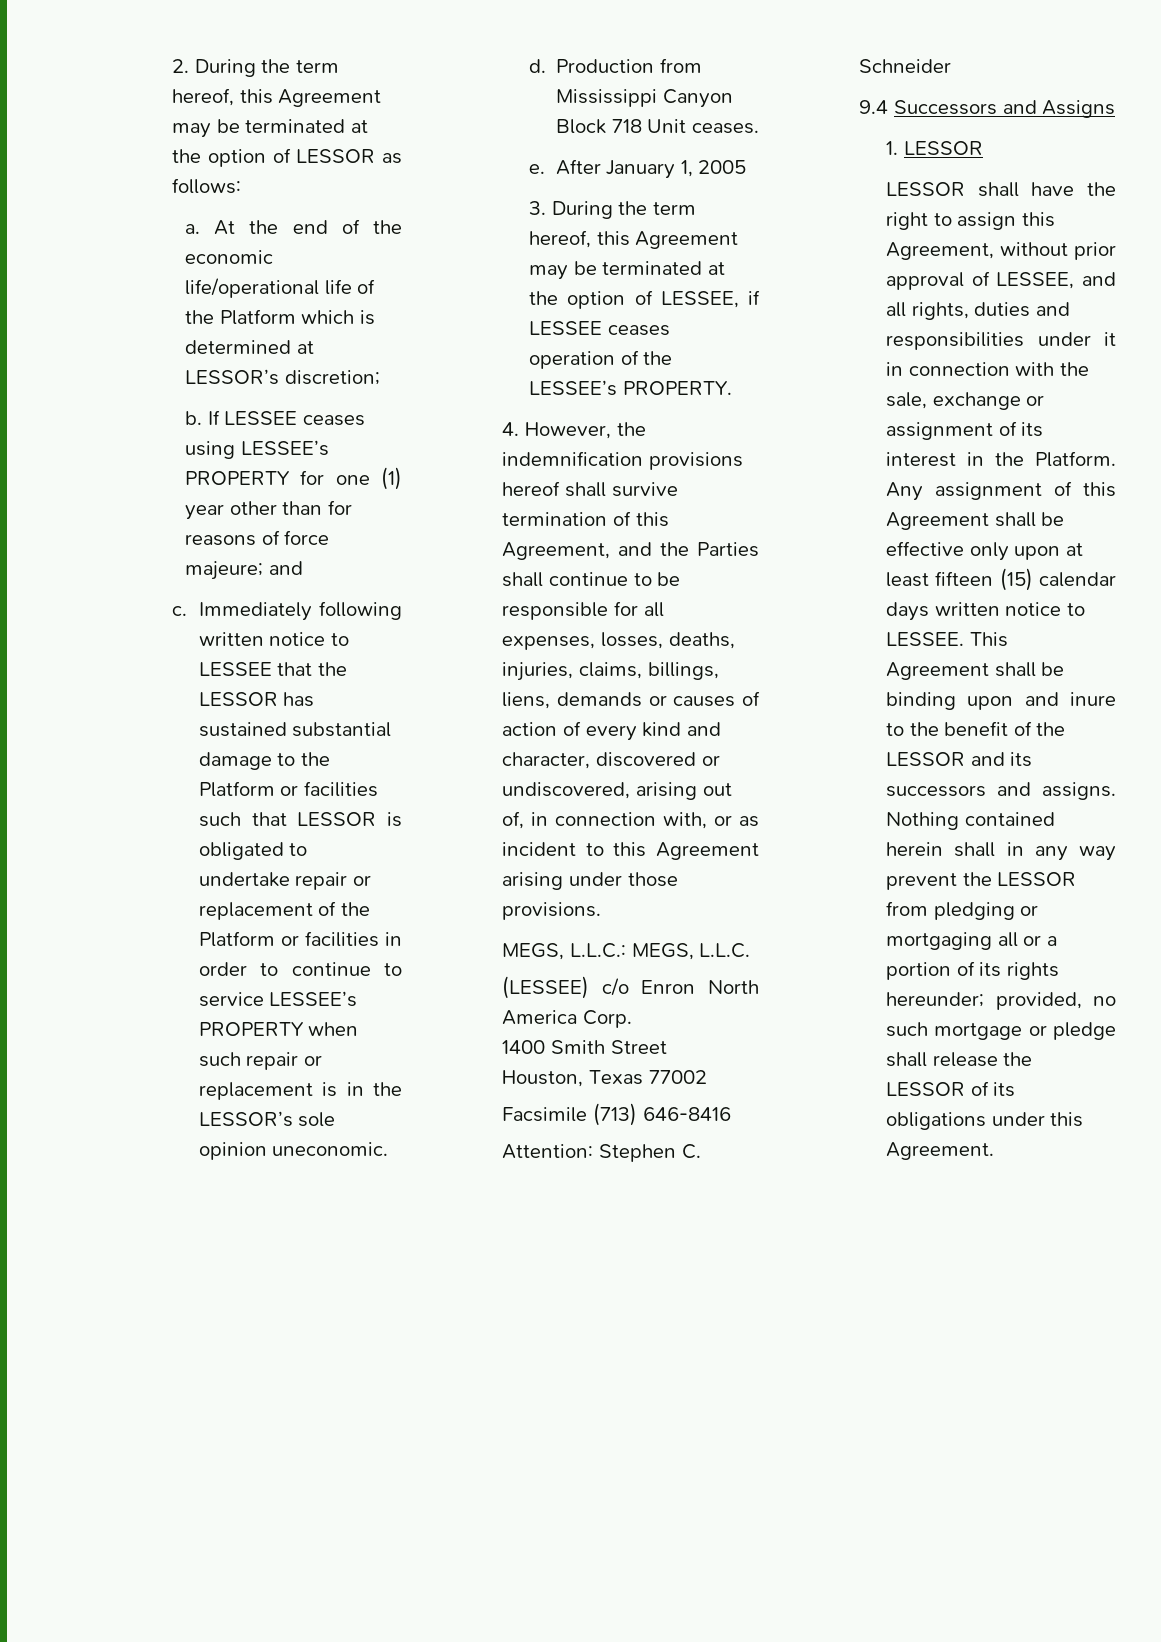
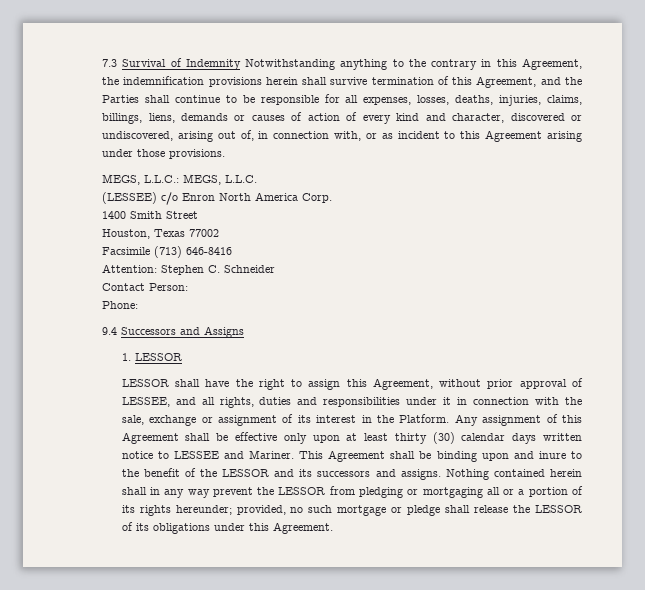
- 2. During the term hereof, this Agreement may be terminated at the option of LESSOR as follows:
- a. At the end of the economic life/operational life of the Platform which is determined at LESSOR’s discretion;
- b. If LESSEE ceases using LESSEE’s PROPERTY for one (1) year other than for reasons of force majeure; and
- c. Immediately following written notice to LESSEE that the LESSOR has sustained substantial damage to the Platform or facilities such that LESSOR is obligated to undertake repair or replacement of the Platform or facilities in order to continue to service LESSEE’s PROPERTY when such repair or replacement is in the LESSOR’s sole opinion uneconomic.
- d. Production from Mississippi Canyon Block 718 Unit ceases.
- e. After January 1, 2005
- 3. During the term hereof, this Agreement may be terminated at the option of LESSEE, if LESSEE ceases operation of the LESSEE’s PROPERTY.
- 4. However, the indemnification provisions hereof shall survive termination of this Agreement, and the Parties shall continue to be responsible for all expenses, losses, deaths, injuries, claims, billings, liens, demands or causes of action of every kind and character, discovered or undiscovered, arising out of, in connection with, or as incident to this Agreement arising under those provisions.
+ 7.3 Survival of Indemnity Notwithstanding anything to the contrary in this Agreement, the indemnification provisions herein shall survive termination of this Agreement, and the Parties shall continue to be responsible for all expenses, losses, deaths, injuries, claims, billings, liens, demands or causes of action of every kind and character, discovered or undiscovered, arising out of, in connection with, or as incident to this Agreement arising under those provisions.
+ Contact Person:
+ Phone:
- Any assignment of this Agreement shall be effective only upon at least fifteen (15) calendar days written notice to LESSEE.
+ Any assignment of this Agreement shall be effective only upon at least thirty (30) calendar days written notice to LESSEE and Mariner.

